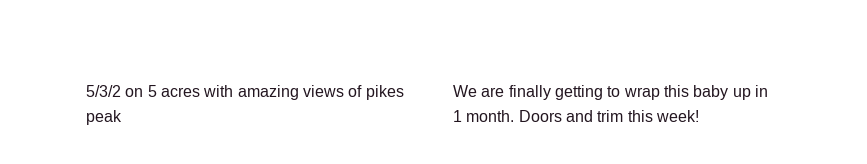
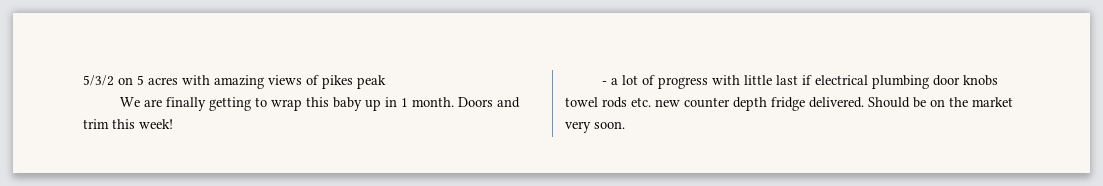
+ - a lot of progress with little last if electrical plumbing door knobs towel rods etc. new counter depth fridge delivered. Should be on the market very soon.

